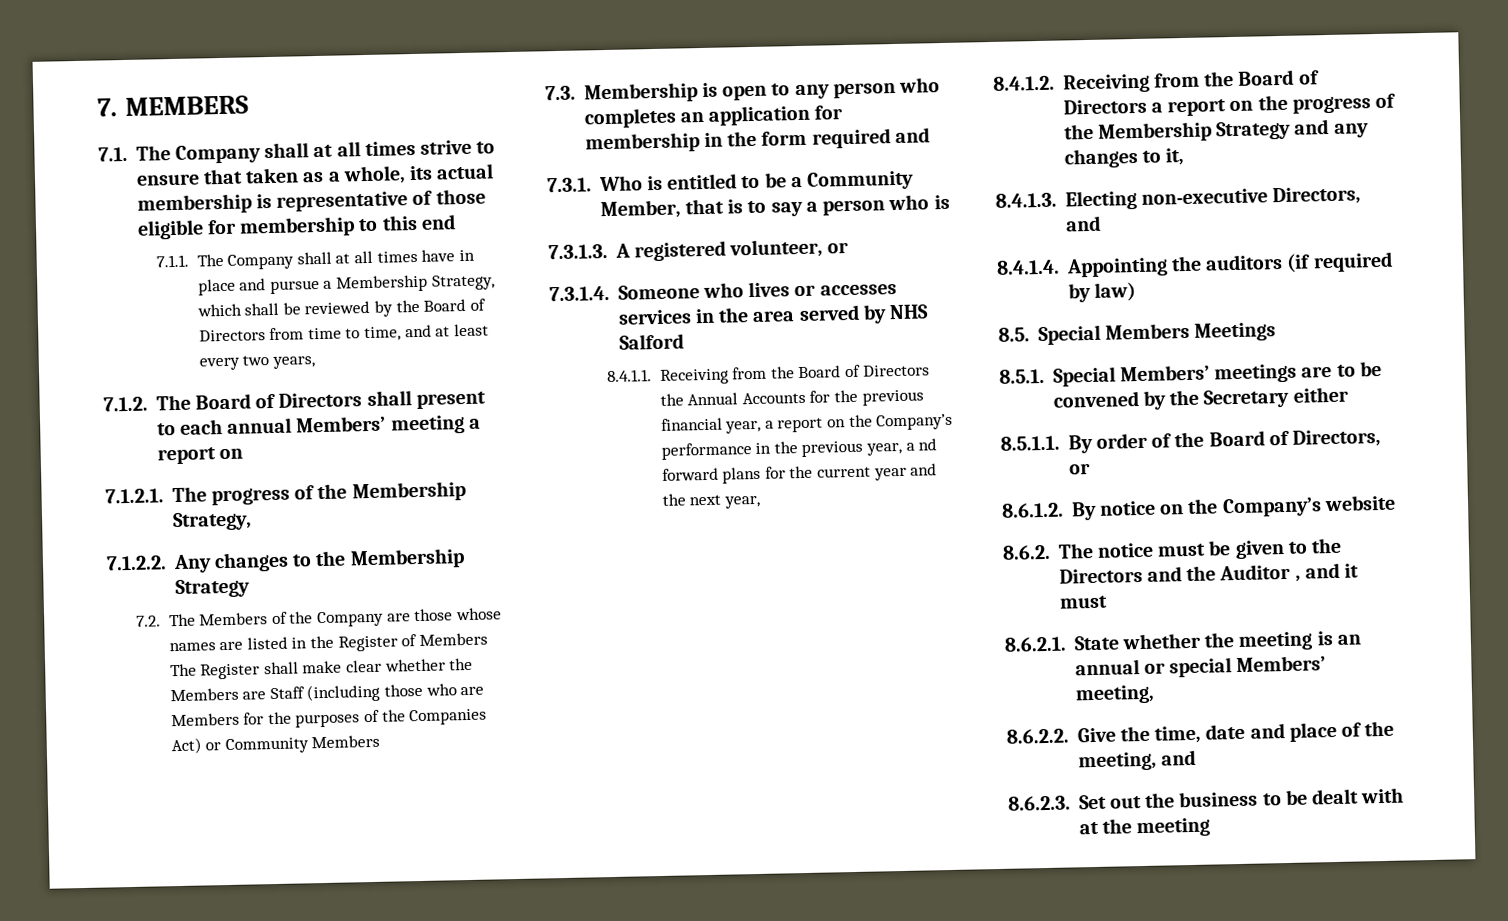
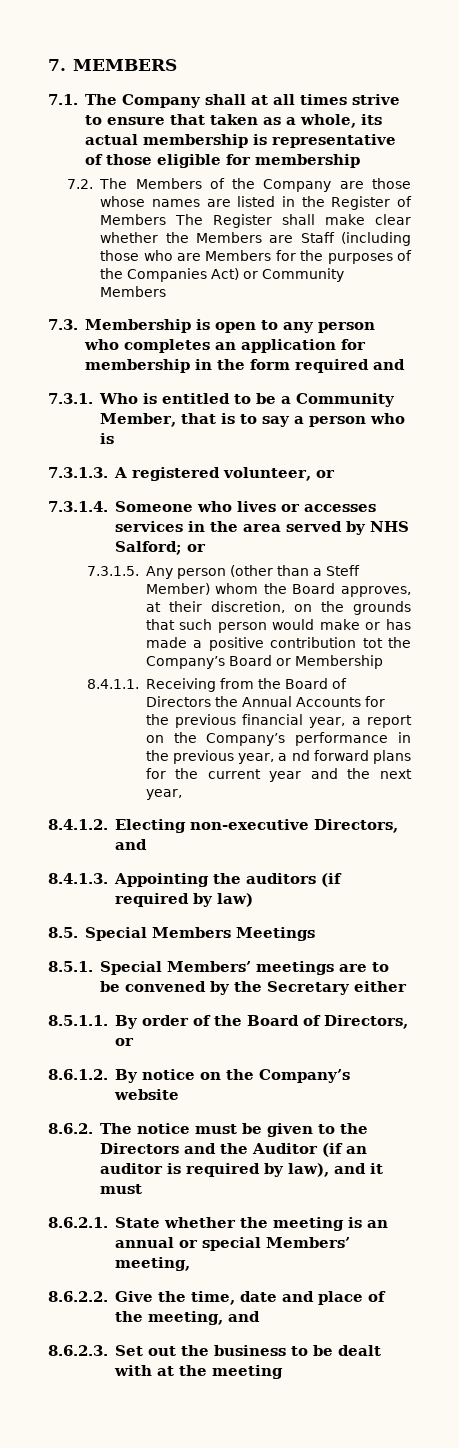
- 7.1. The Company shall at all times strive to ensure that taken as a whole, its actual membership is representative of those eligible for membership to this end
- 7.1.1. The Company shall at all times have in place and pursue a Membership Strategy, which shall be reviewed by the Board of Directors from time to time, and at least every two years,
- 7.1.2. The Board of Directors shall present to each annual Members’ meeting a report on
- 7.1.2.1. The progress of the Membership Strategy,
- 7.1.2.2. Any changes to the Membership Strategy
+ 7.1. The Company shall at all times strive to ensure that taken as a whole, its actual membership is representative of those eligible for membership
- 7.3.1.4. Someone who lives or accesses services in the area served by NHS Salford
+ 7.3.1.4. Someone who lives or accesses services in the area served by NHS Salford; or
+ 7.3.1.5. Any person (other than a Steff Member) whom the Board approves, at their discretion, on the grounds that such person would make or has made a positive contribution tot the Company’s Board or Membership
- 8.4.1.2. Receiving from the Board of Directors a report on the progress of the Membership Strategy and any changes to it,
- 8.4.1.3. Electing non-executive Directors, and
+ 8.4.1.2. Electing non-executive Directors, and
- 8.4.1.4. Appointing the auditors (if required by law)
+ 8.4.1.3. Appointing the auditors (if required by law)
- 8.6.2. The notice must be given to the Directors and the Auditor , and it must
+ 8.6.2. The notice must be given to the Directors and the Auditor (if an auditor is required by law), and it must

